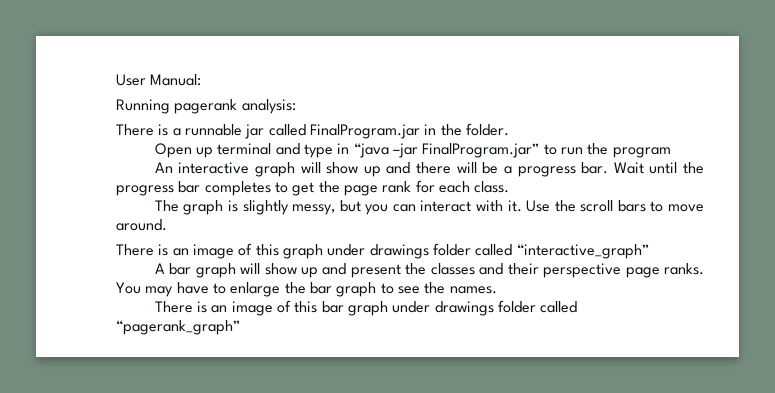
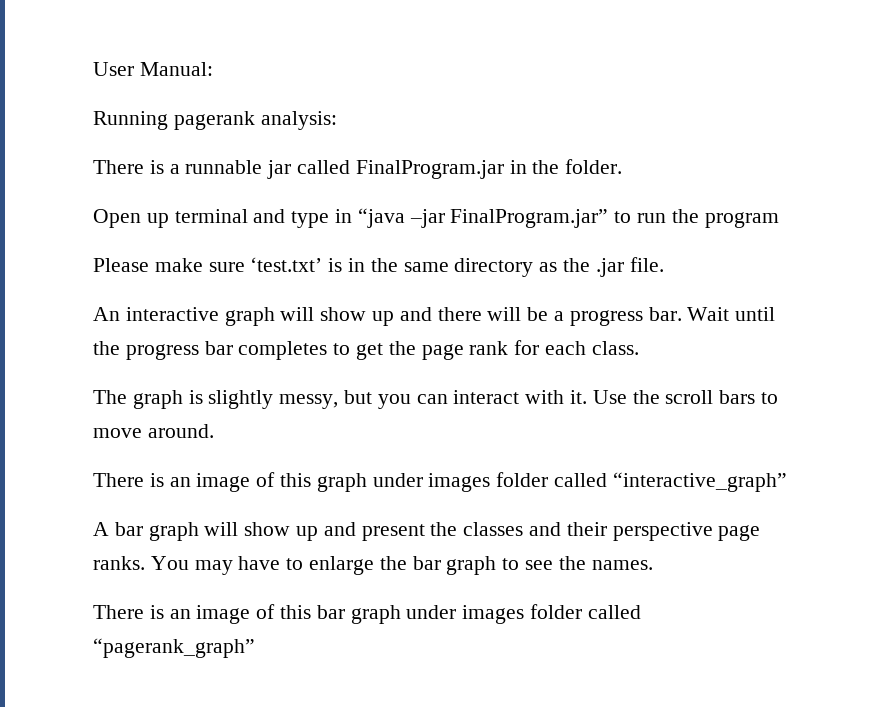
+ Please make sure ‘test.txt’ is in the same directory as the .jar file.
- There is an image of this graph under drawings folder called “interactive_graph”
+ There is an image of this graph under images folder called “interactive_graph”
- There is an image of this bar graph under drawings folder called “pagerank_graph”
+ There is an image of this bar graph under images folder called “pagerank_graph”

